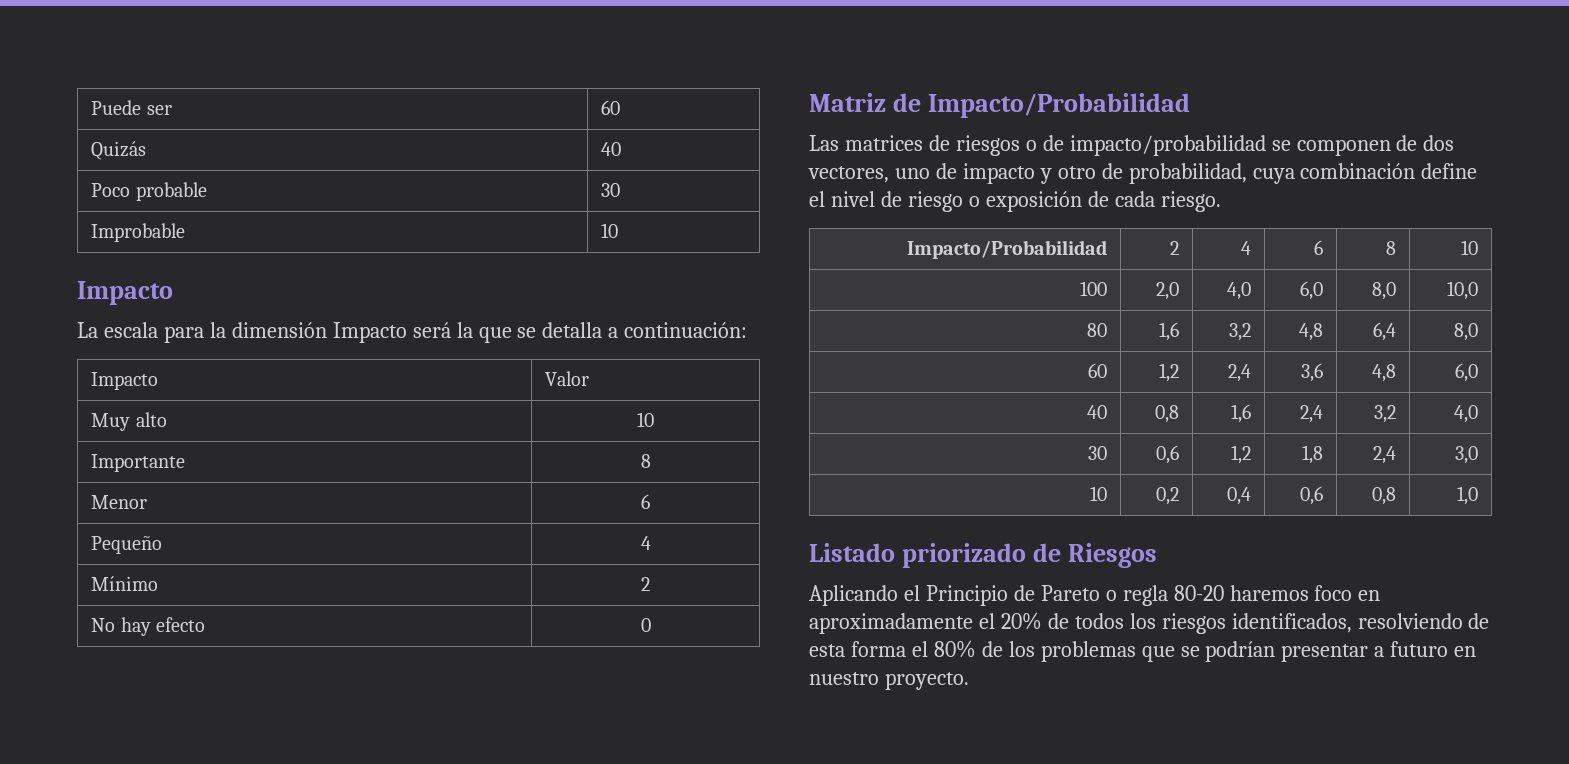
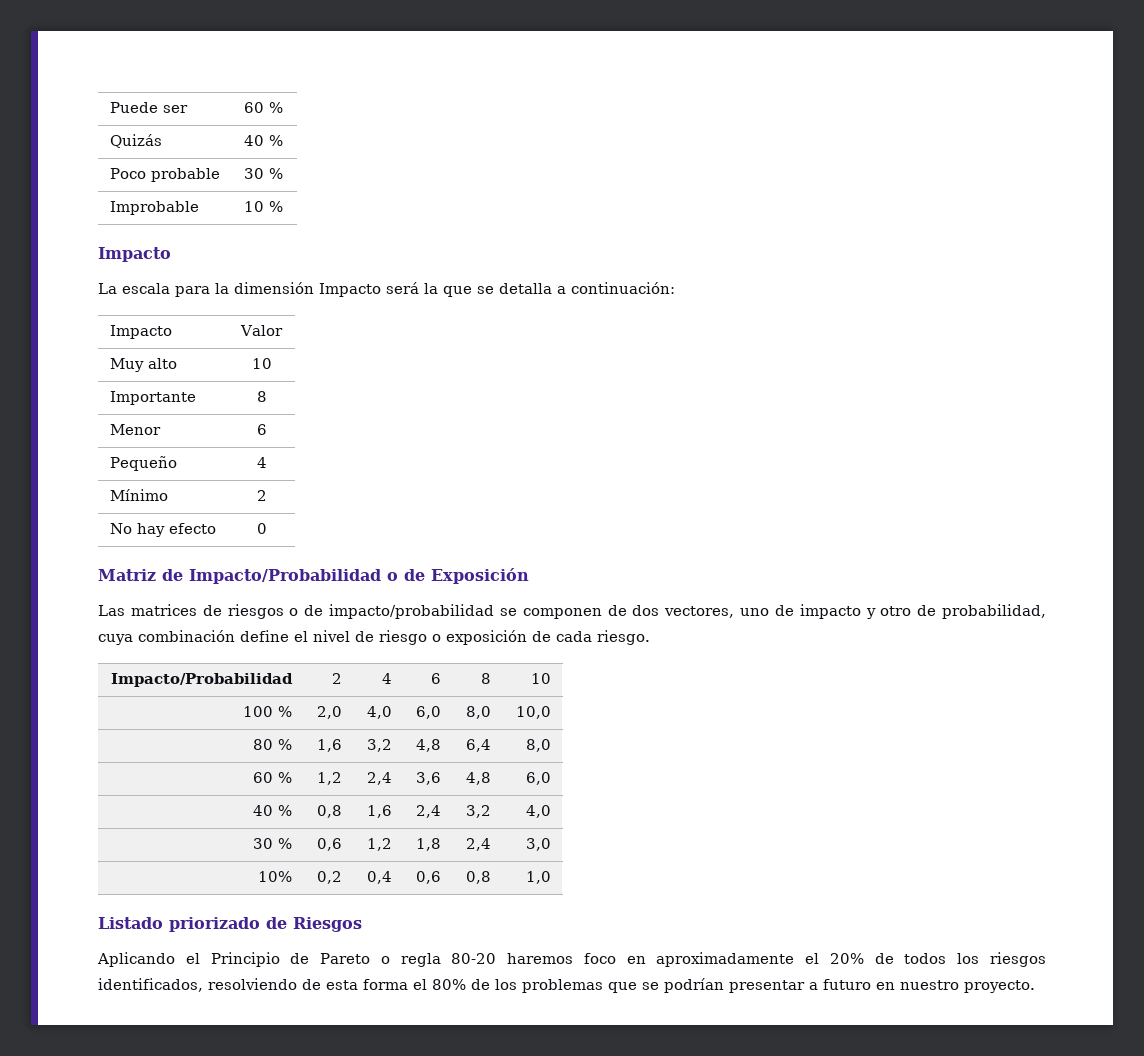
- Puede ser | 60
+ Puede ser | 60 %
- Quizás | 40
+ Quizás | 40 %
- Poco probable | 30
+ Poco probable | 30 %
- Improbable | 10
+ Improbable | 10 %
- Matriz de Impacto/Probabilidad
+ Matriz de Impacto/Probabilidad o de Exposición
- 100 | 2,0 | 4,0 | 6,0 | 8,0 | 10,0
+ 100 % | 2,0 | 4,0 | 6,0 | 8,0 | 10,0
- 80 | 1,6 | 3,2 | 4,8 | 6,4 | 8,0
+ 80 % | 1,6 | 3,2 | 4,8 | 6,4 | 8,0
- 60 | 1,2 | 2,4 | 3,6 | 4,8 | 6,0
+ 60 % | 1,2 | 2,4 | 3,6 | 4,8 | 6,0
- 40 | 0,8 | 1,6 | 2,4 | 3,2 | 4,0
+ 40 % | 0,8 | 1,6 | 2,4 | 3,2 | 4,0
- 30 | 0,6 | 1,2 | 1,8 | 2,4 | 3,0
+ 30 % | 0,6 | 1,2 | 1,8 | 2,4 | 3,0
- 10 | 0,2 | 0,4 | 0,6 | 0,8 | 1,0
+ 10% | 0,2 | 0,4 | 0,6 | 0,8 | 1,0

